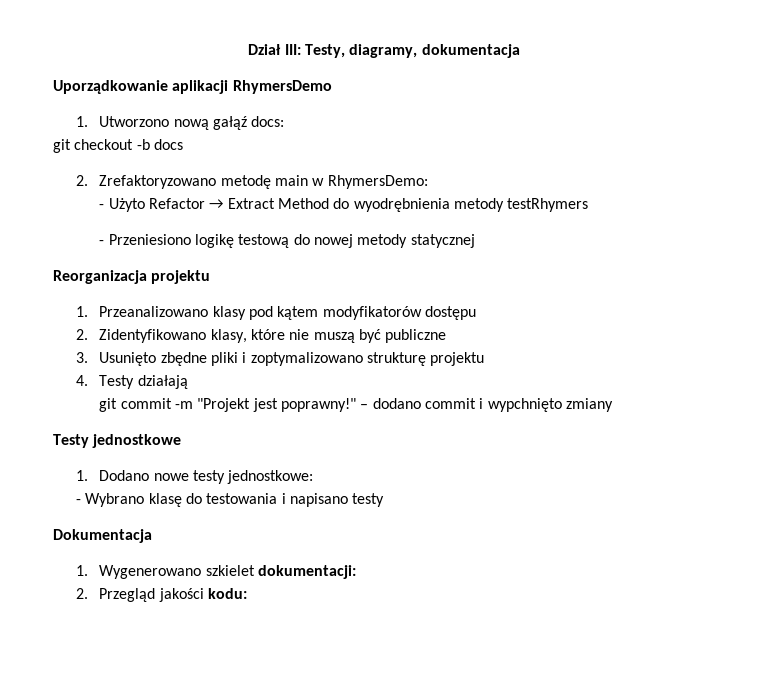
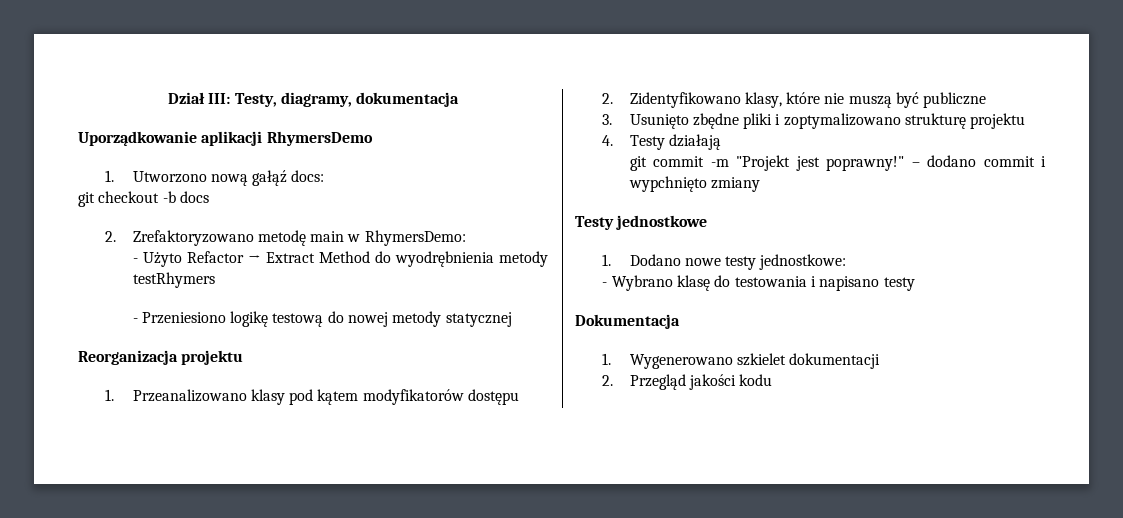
- 1. Wygenerowano szkielet dokumentacji:
+ 1. Wygenerowano szkielet dokumentacji
- 2. Przegląd jakości kodu:
+ 2. Przegląd jakości kodu

